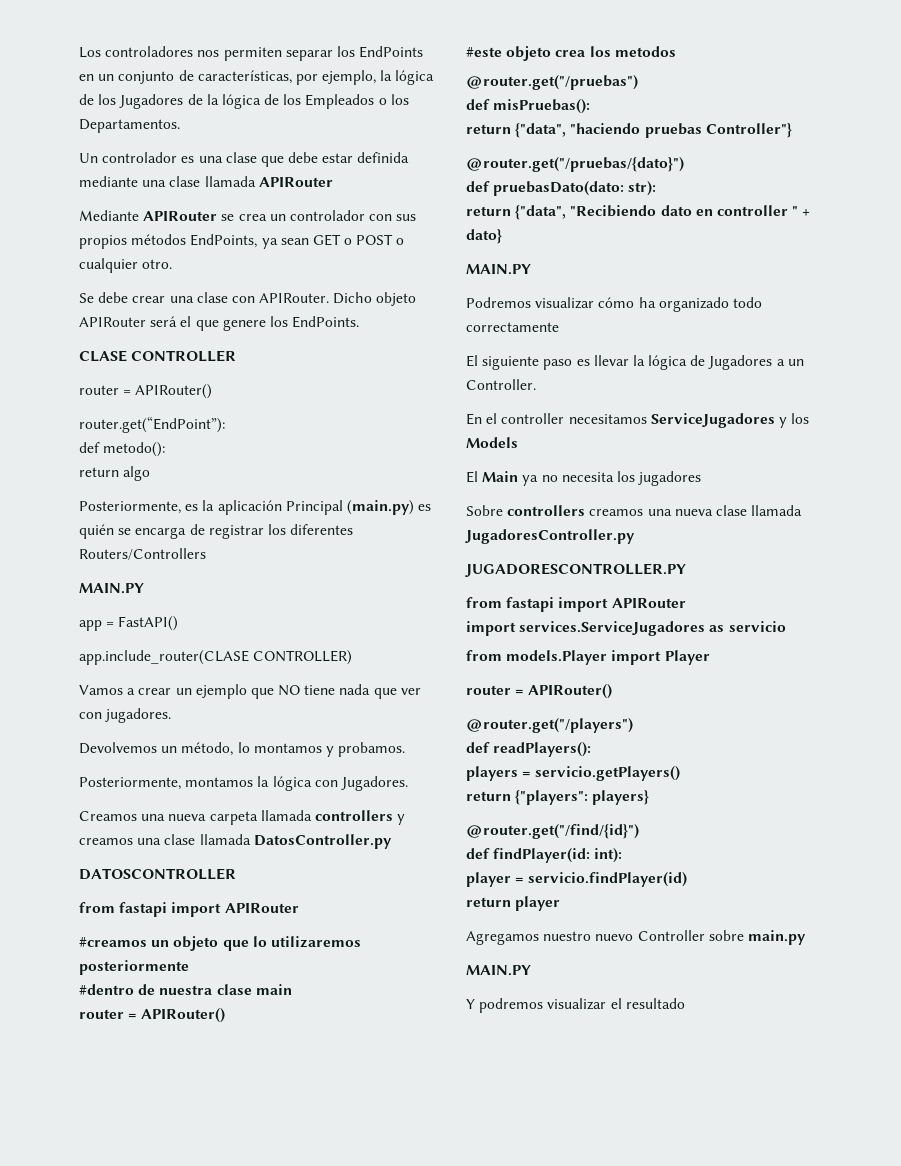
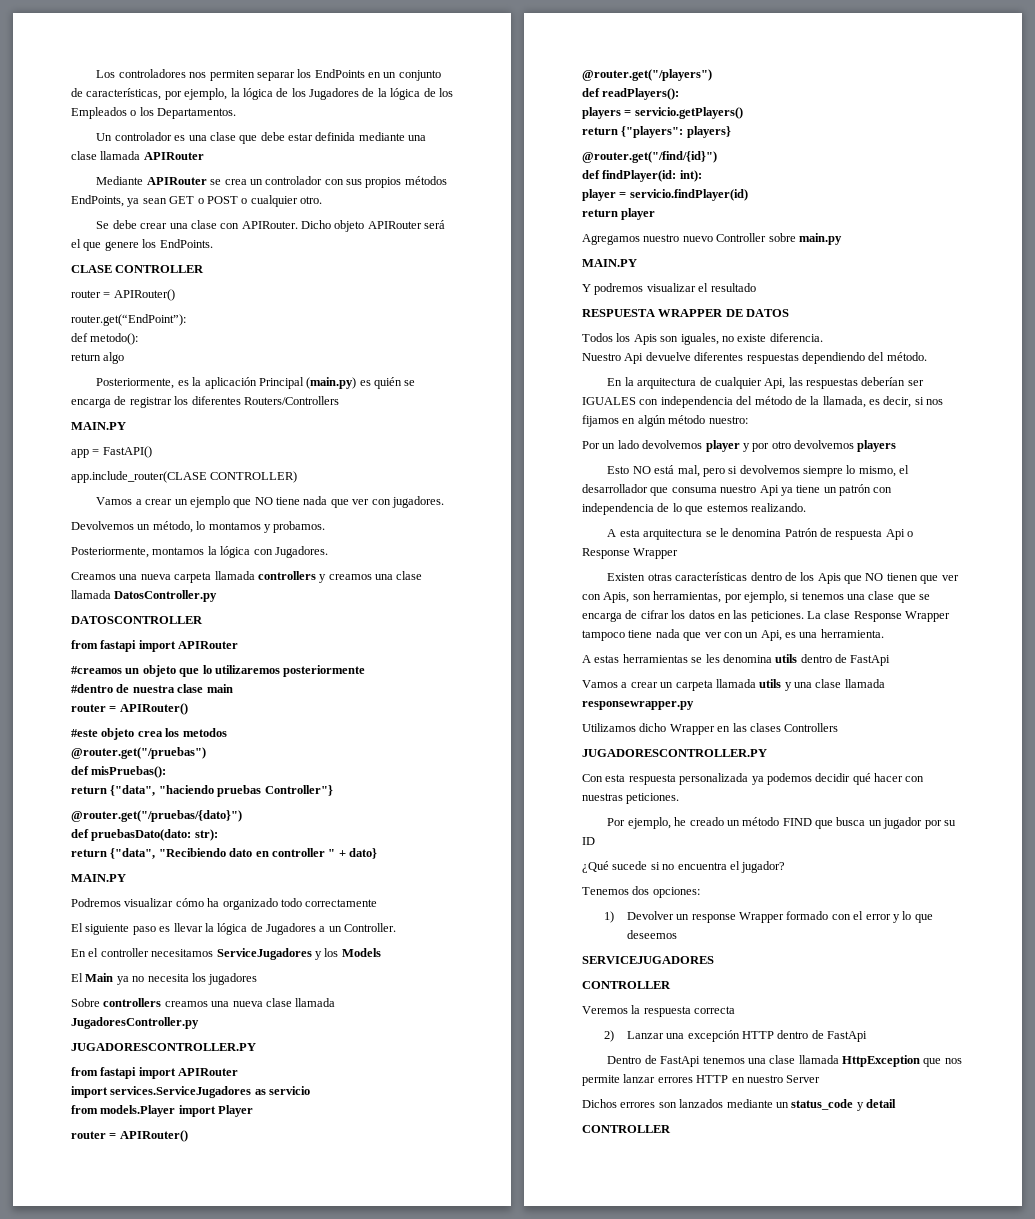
+ RESPUESTA WRAPPER DE DATOS
+ Todos los Apis son iguales, no existe diferencia.
+ Nuestro Api devuelve diferentes respuestas dependiendo del método.
+ En la arquitectura de cualquier Api, las respuestas deberían ser IGUALES con independencia del método de la llamada, es decir, si nos fijamos en algún método nuestro:
+ Por un lado devolvemos player y por otro devolvemos players
+ Esto NO está mal, pero si devolvemos siempre lo mismo, el desarrollador que consuma nuestro Api ya tiene un patrón con independencia de lo que estemos realizando.
+ A esta arquitectura se le denomina Patrón de respuesta Api o Response Wrapper
+ Existen otras características dentro de los Apis que NO tienen que ver con Apis, son herramientas, por ejemplo, si tenemos una clase que se encarga de cifrar los datos en las peticiones. La clase Response Wrapper tampoco tiene nada que ver con un Api, es una herramienta.
+ A estas herramientas se les denomina utils dentro de FastApi
+ Vamos a crear un carpeta llamada utils y una clase llamada responsewrapper.py
+ Utilizamos dicho Wrapper en las clases Controllers
+ JUGADORESCONTROLLER.PY
+ Con esta respuesta personalizada ya podemos decidir qué hacer con nuestras peticiones.
+ Por ejemplo, he creado un método FIND que busca un jugador por su ID
+ ¿Qué sucede si no encuentra el jugador?
+ Tenemos dos opciones:
+ 1) Devolver un response Wrapper formado con el error y lo que deseemos
+ SERVICEJUGADORES
+ CONTROLLER
+ Veremos la respuesta correcta
+ 2) Lanzar una excepción HTTP dentro de FastApi
+ Dentro de FastApi tenemos una clase llamada HttpException que nos permite lanzar errores HTTP en nuestro Server
+ Dichos errores son lanzados mediante un status_code y detail
+ CONTROLLER

